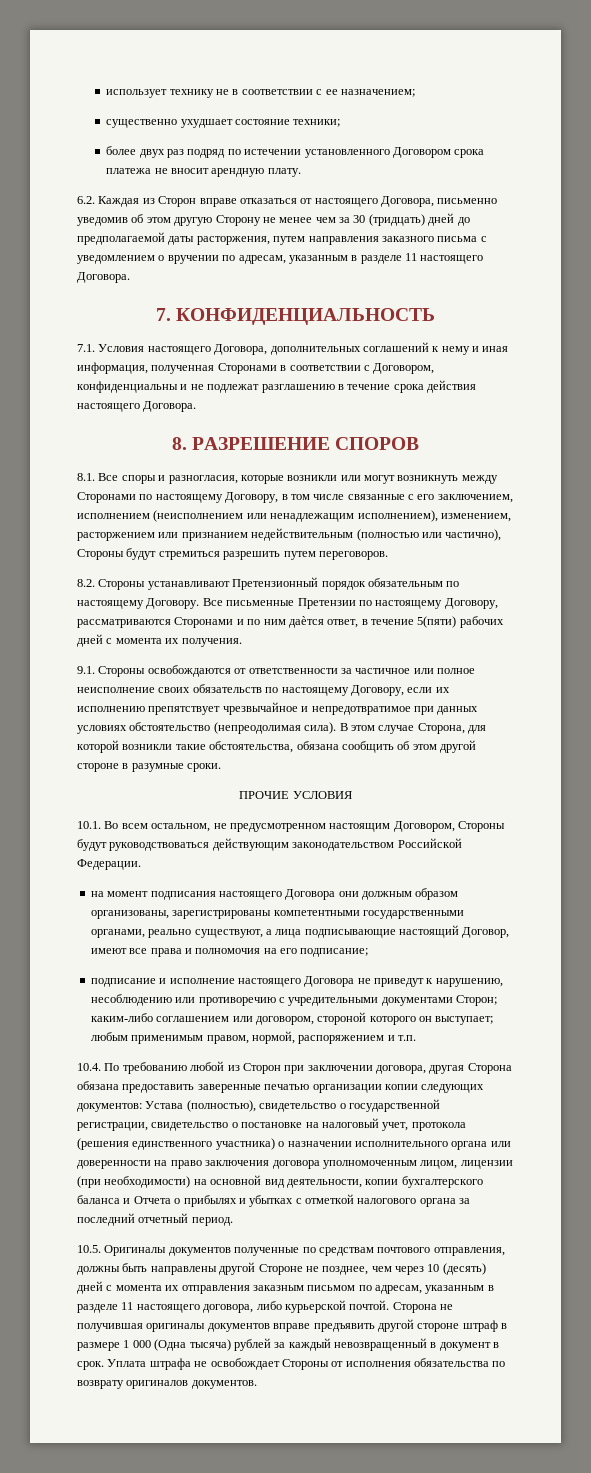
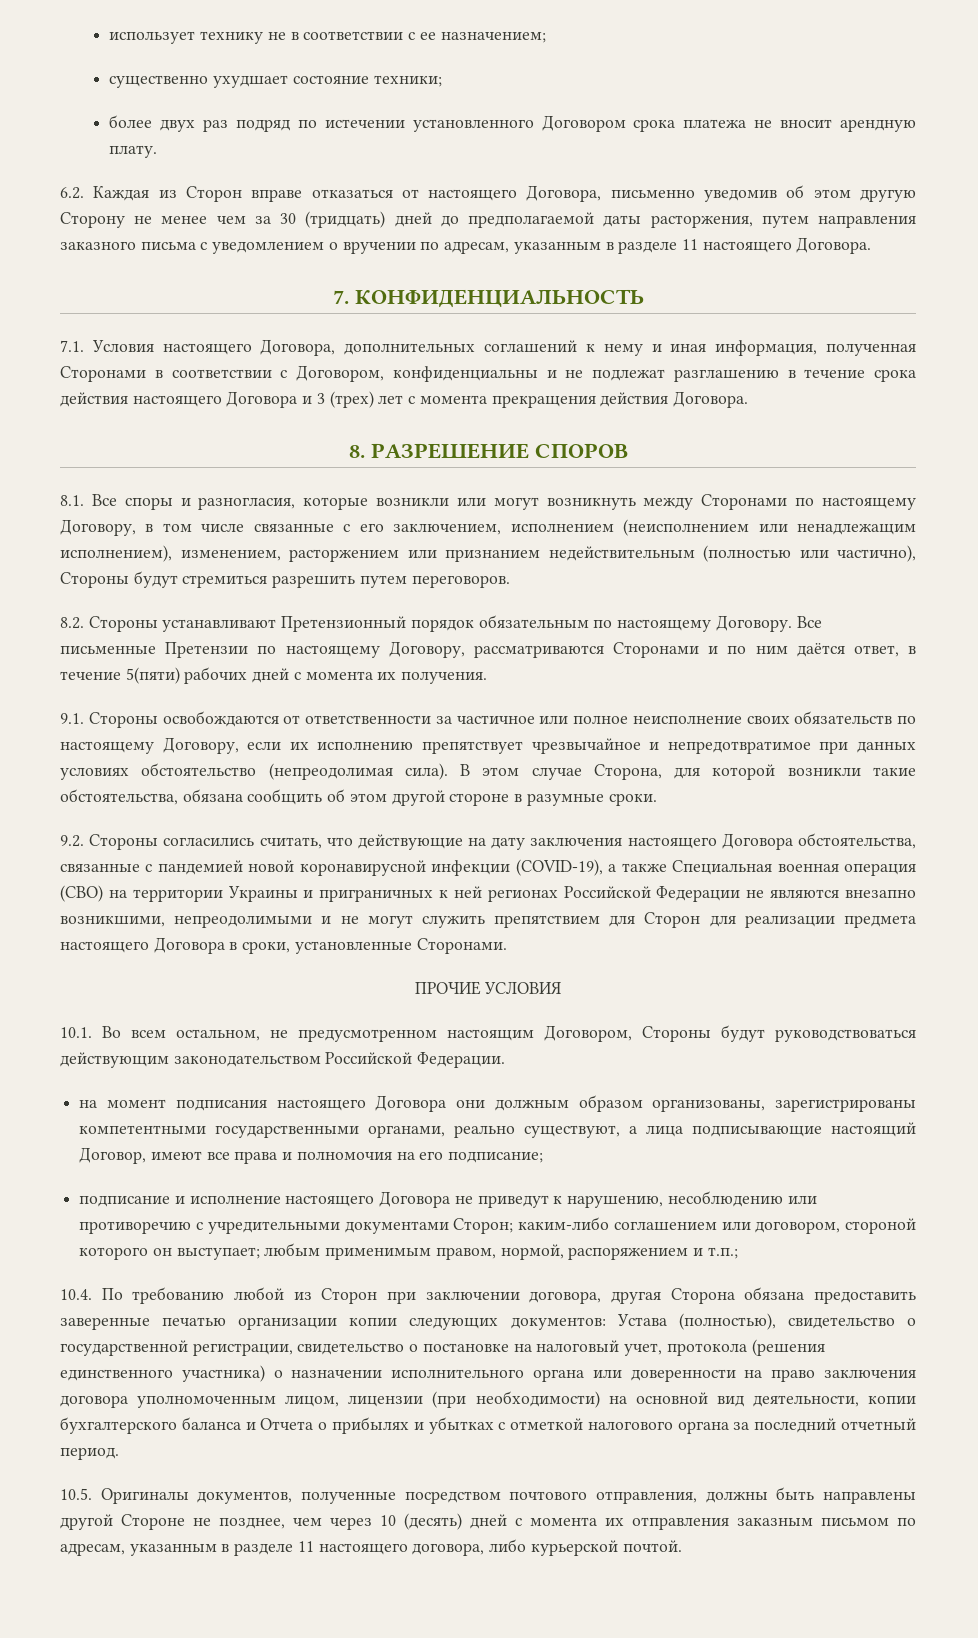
- 7.1. Условия настоящего Договора, дополнительных соглашений к нему и иная информация, полученная Сторонами в соответствии с Договором, конфиденциальны и не подлежат разглашению в течение срока действия настоящего Договора.
+ 7.1. Условия настоящего Договора, дополнительных соглашений к нему и иная информация, полученная Сторонами в соответствии с Договором, конфиденциальны и не подлежат разглашению в течение срока действия настоящего Договора и 3 (трех) лет с момента прекращения действия Договора.
- Все письменные Претензии по настоящему Договору, рассматриваются Сторонами и по ним даѐтся ответ, в течение 5(пяти) рабочих дней с момента их получения.
+ Все письменные Претензии по настоящему Договору, рассматриваются Сторонами и по ним даётся ответ, в течение 5(пяти) рабочих дней с момента их получения.
+ 9.2. Стороны согласились считать, что действующие на дату заключения настоящего Договора обстоятельства, связанные с пандемией новой коронавирусной инфекции (COVID-19), а также Специальная военная операция (СВО) на территории Украины и приграничных к ней регионах Российской Федерации не являются внезапно возникшими, непреодолимыми и не могут служить препятствием для Сторон для реализации предмета настоящего Договора в сроки, установленные Сторонами.
- подписание и исполнение настоящего Договора не приведут к нарушению, несоблюдению или противоречию с учредительными документами Сторон; каким-либо соглашением или договором, стороной которого он выступает; любым применимым правом, нормой, распоряжением и т.п.
+ подписание и исполнение настоящего Договора не приведут к нарушению, несоблюдению или противоречию с учредительными документами Сторон; каким-либо соглашением или договором, стороной которого он выступает; любым применимым правом, нормой, распоряжением и т.п.;
- 10.5. Оригиналы документов полученные по средствам почтового отправления, должны быть направлены другой Стороне не позднее, чем через 10 (десять) дней с момента их отправления заказным письмом по адресам, указанным в разделе 11 настоящего договора, либо курьерской почтой. Сторона не получившая оригиналы документов вправе предъявить другой стороне штраф в размере 1 000 (Одна тысяча) рублей за каждый невозвращенный в документ в срок. Уплата штрафа не освобождает Стороны от исполнения обязательства по возврату оригиналов документов.
+ 10.5. Оригиналы документов, полученные посредством почтового отправления, должны быть направлены другой Стороне не позднее, чем через 10 (десять) дней с момента их отправления заказным письмом по адресам, указанным в разделе 11 настоящего договора, либо курьерской почтой.

